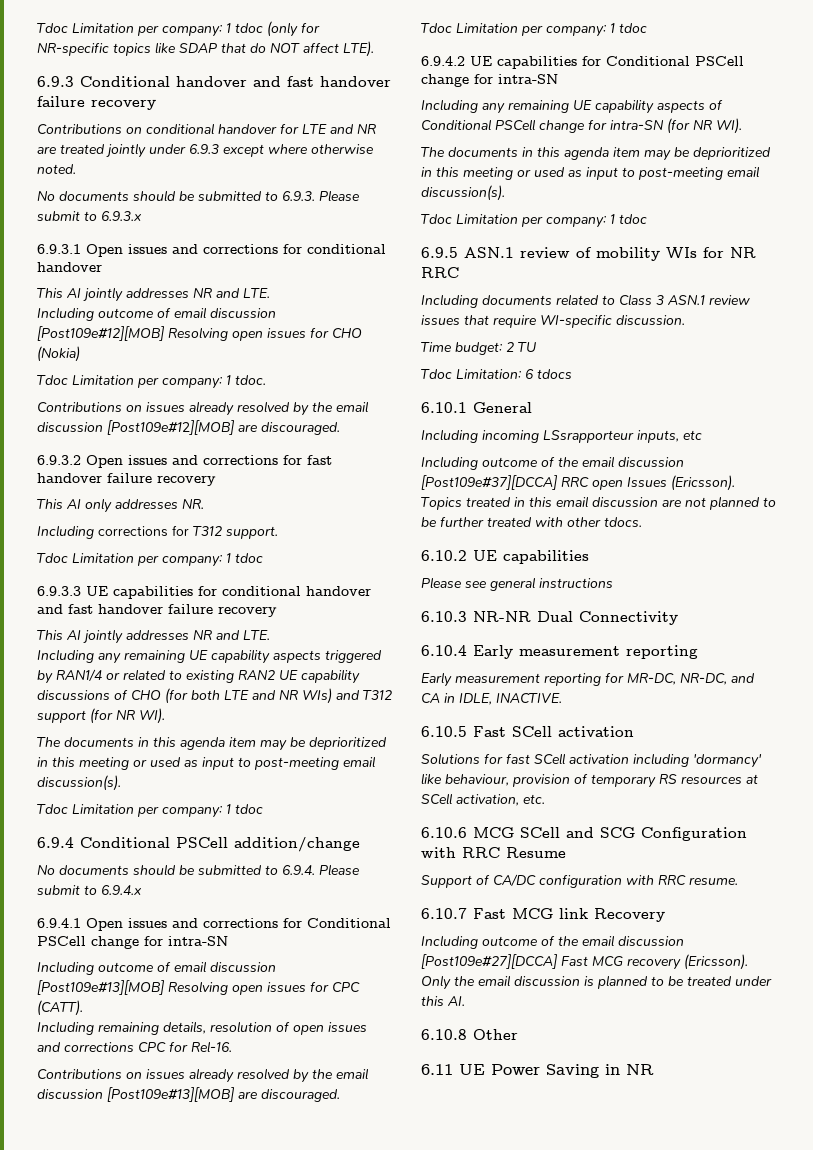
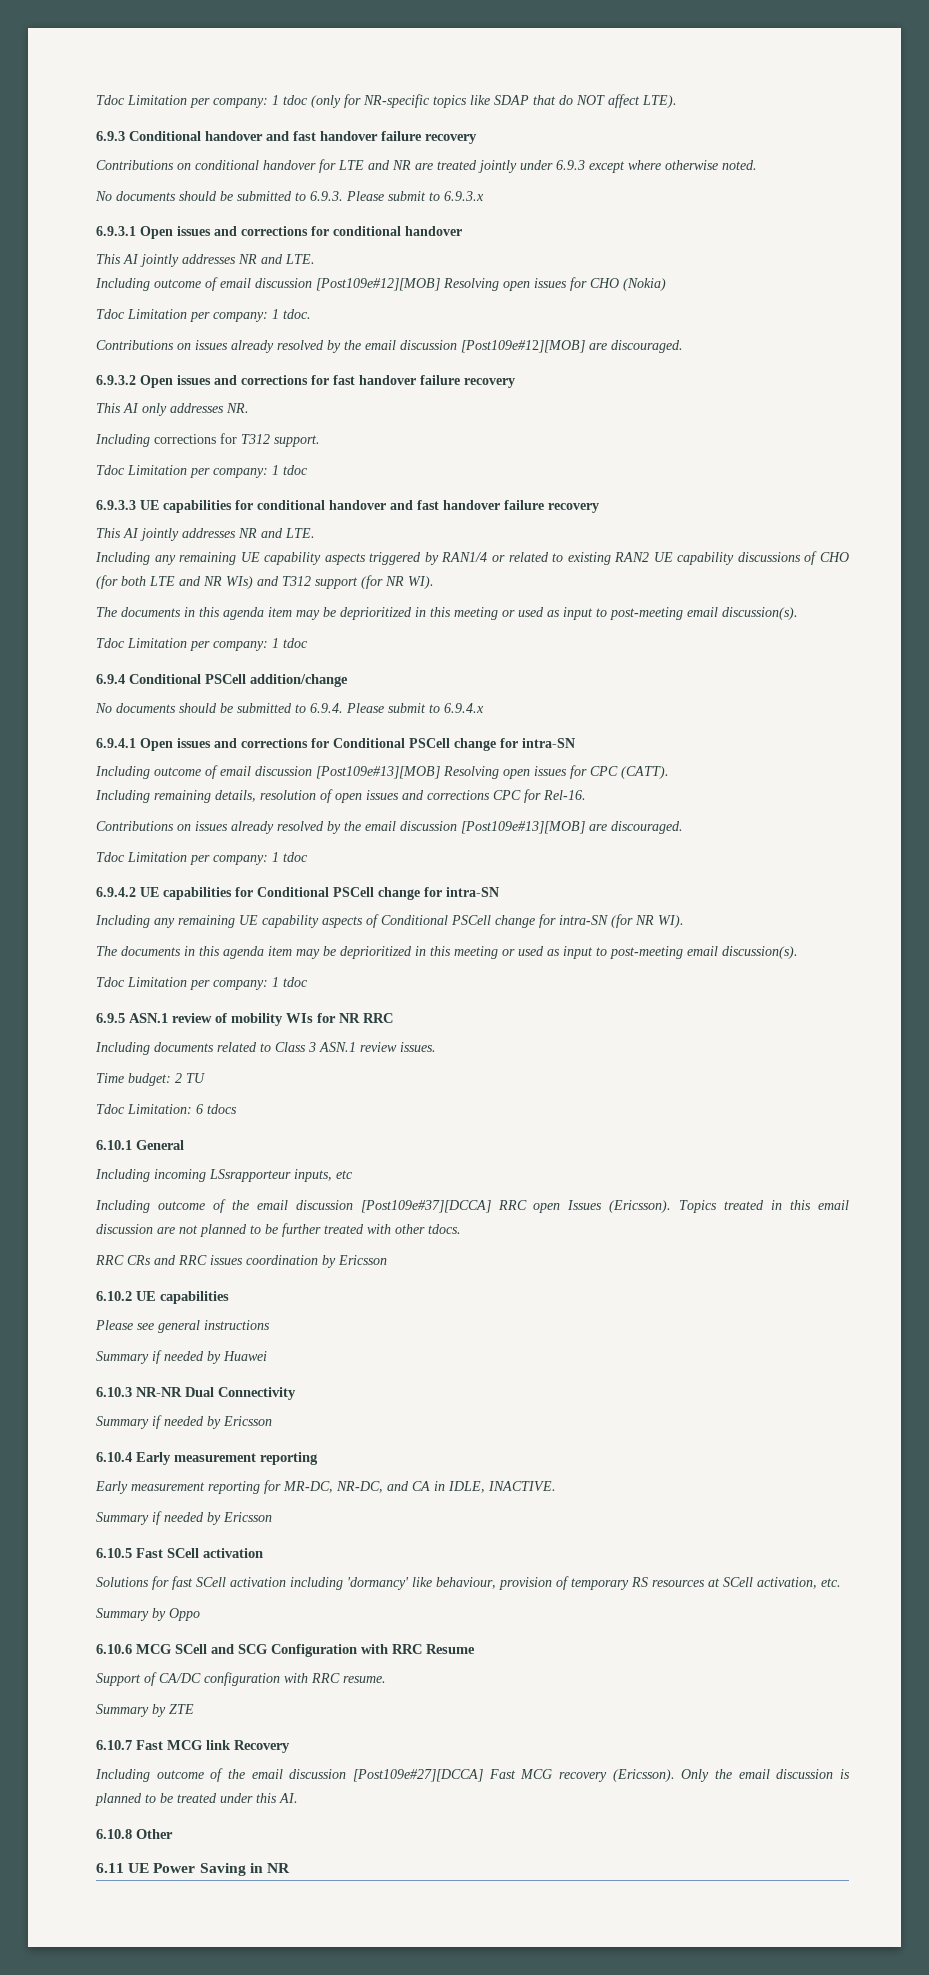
- Including documents related to Class 3 ASN.1 review issues that require WI-specific discussion.
+ Including documents related to Class 3 ASN.1 review issues.
+ RRC CRs and RRC issues coordination by Ericsson
+ Summary if needed by Huawei
  6.10.3 NR-NR Dual Connectivity
+ Summary if needed by Ericsson
  Early measurement reporting for MR-DC, NR-DC, and CA in IDLE, INACTIVE.
+ Summary if needed by Ericsson
+ Summary by Oppo
+ Summary by ZTE

